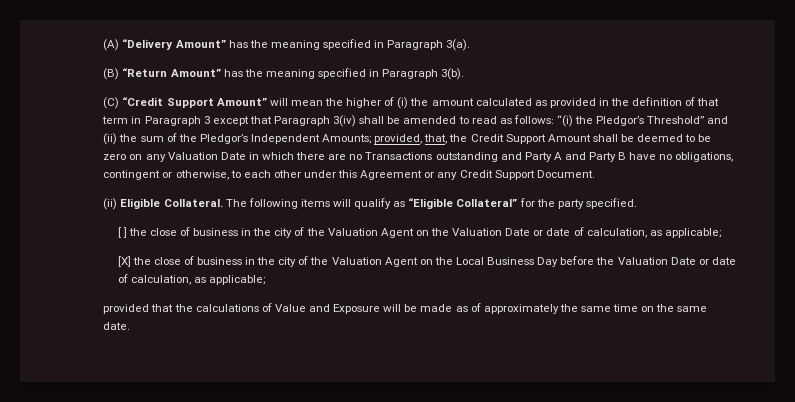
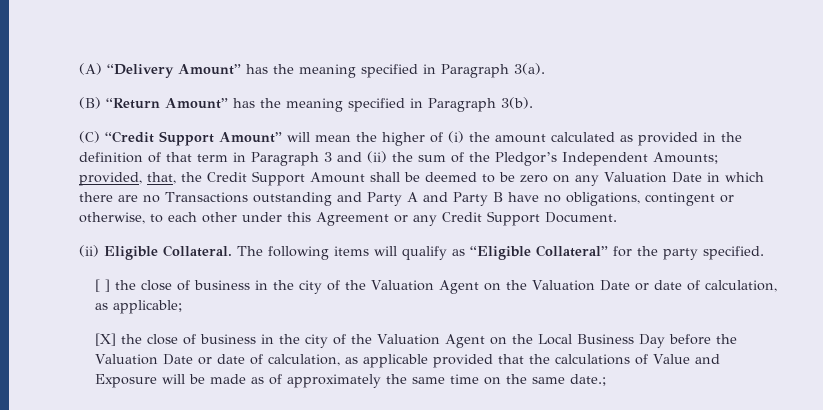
- (C) “Credit Support Amount” will mean the higher of (i) the amount calculated as provided in the definition of that term in Paragraph 3 except that Paragraph 3(iv) shall be amended to read as follows: “(i) the Pledgor’s Threshold” and (ii) the sum of the Pledgor’s Independent Amounts;
+ (C) “Credit Support Amount” will mean the higher of (i) the amount calculated as provided in the definition of that term in Paragraph 3 and (ii) the sum of the Pledgor’s Independent Amounts;
- [X] the close of business in the city of the Valuation Agent on the Local Business Day before the Valuation Date or date of calculation, as applicable;
- provided that the calculations of Value and Exposure will be made as of approximately the same time on the same date.
+ [X] the close of business in the city of the Valuation Agent on the Local Business Day before the Valuation Date or date of calculation, as applicable provided that the calculations of Value and Exposure will be made as of approximately the same time on the same date.;

